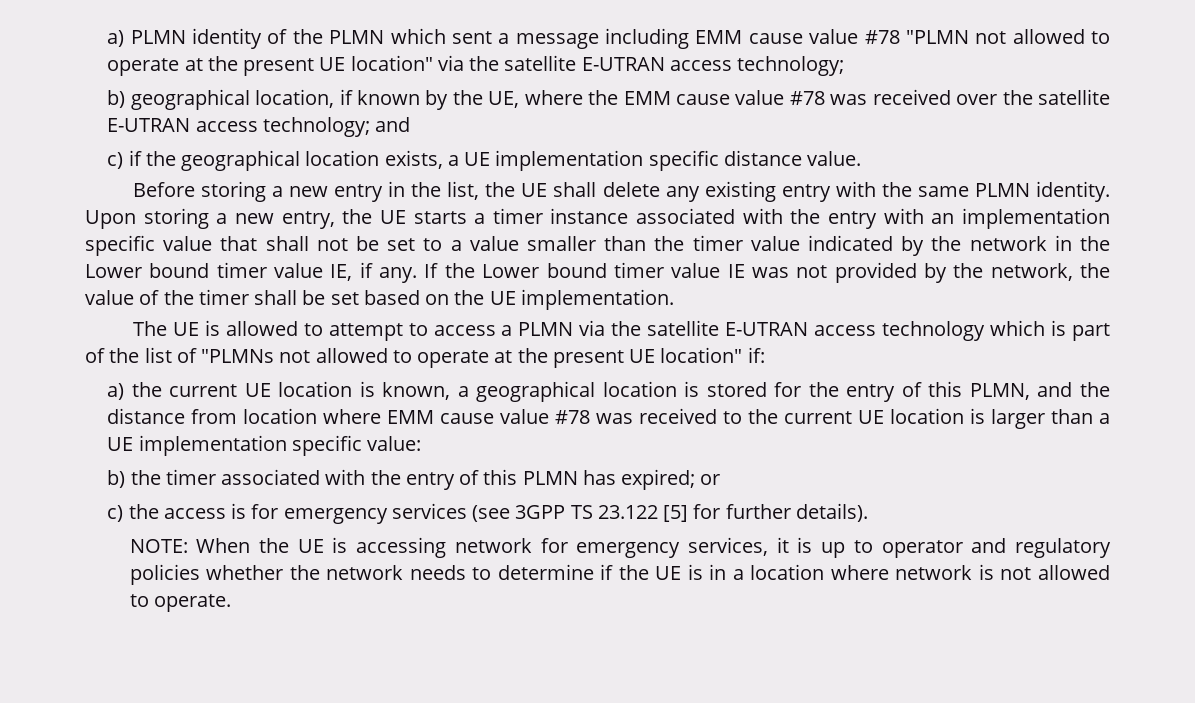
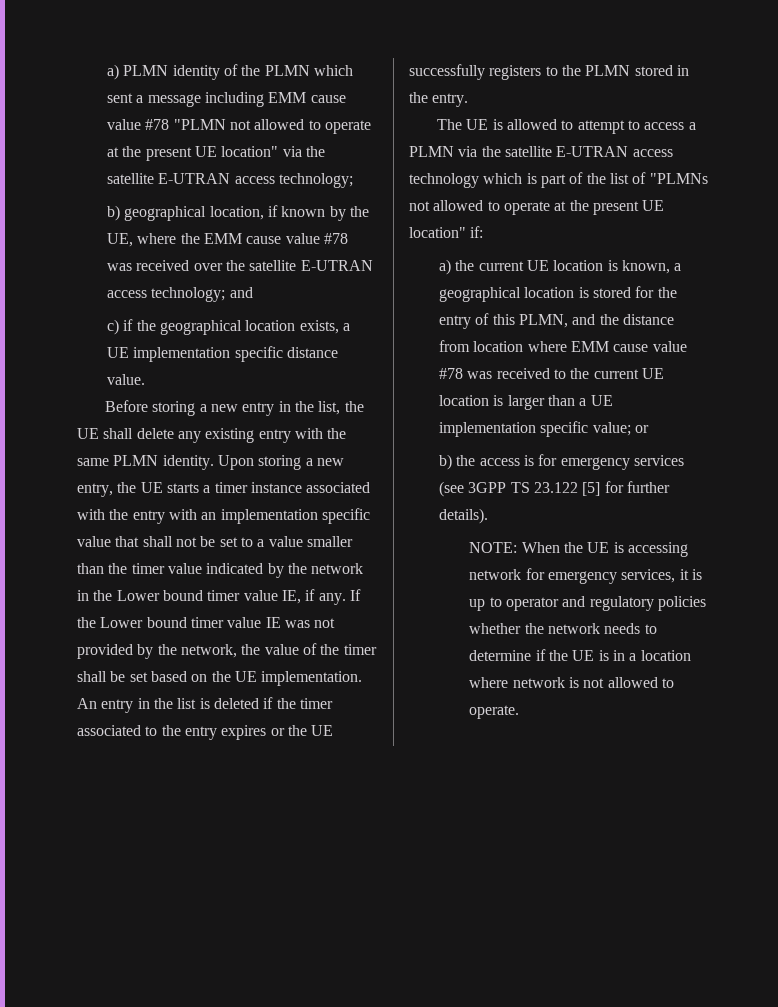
+ An entry in the list is deleted if the timer associated to the entry expires or the UE successfully registers to the PLMN stored in the entry.
- a) the current UE location is known, a geographical location is stored for the entry of this PLMN, and the distance from location where EMM cause value #78 was received to the current UE location is larger than a UE implementation specific value:
+ a) the current UE location is known, a geographical location is stored for the entry of this PLMN, and the distance from location where EMM cause value #78 was received to the current UE location is larger than a UE implementation specific value; or
- b) the timer associated with the entry of this PLMN has expired; or
- c) the access is for emergency services (see 3GPP TS 23.122 [5] for further details).
+ b) the access is for emergency services (see 3GPP TS 23.122 [5] for further details).

